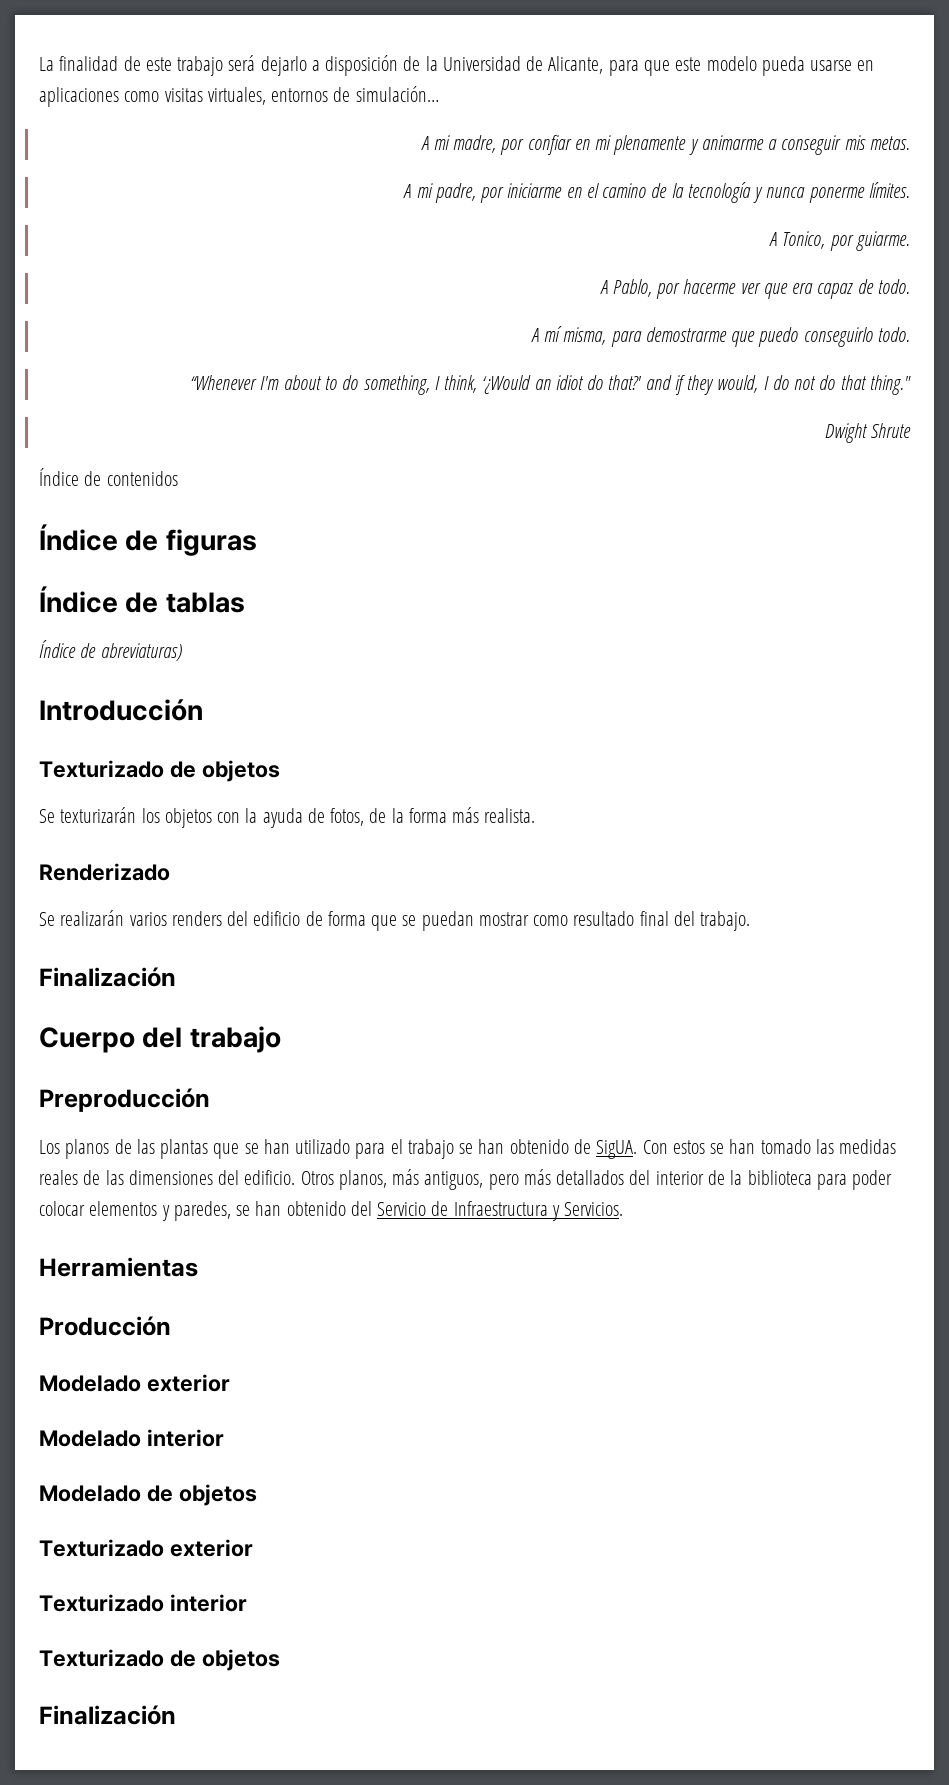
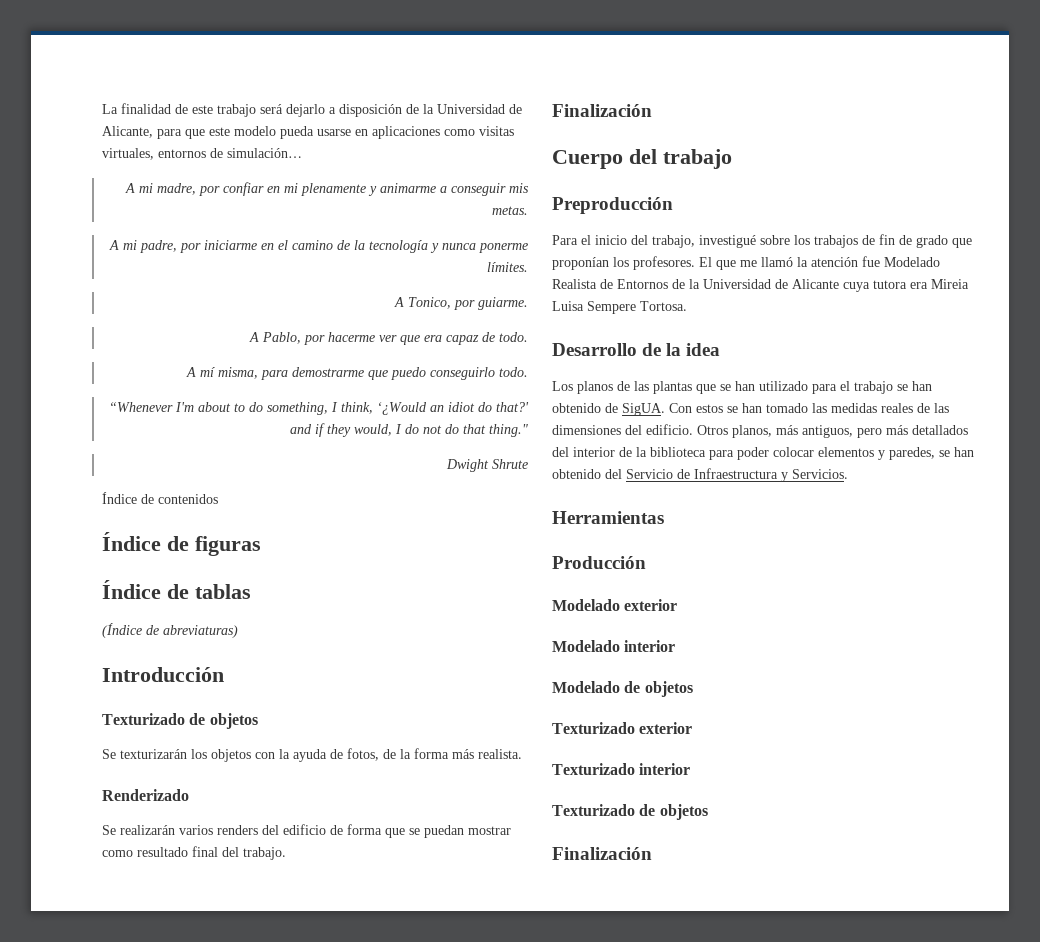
- Índice de abreviaturas)
+ (Índice de abreviaturas)
+ Para el inicio del trabajo, investigué sobre los trabajos de fin de grado que proponían los profesores. El que me llamó la atención fue Modelado Realista de Entornos de la Universidad de Alicante cuya tutora era Mireia Luisa Sempere Tortosa.
+ Desarrollo de la idea

